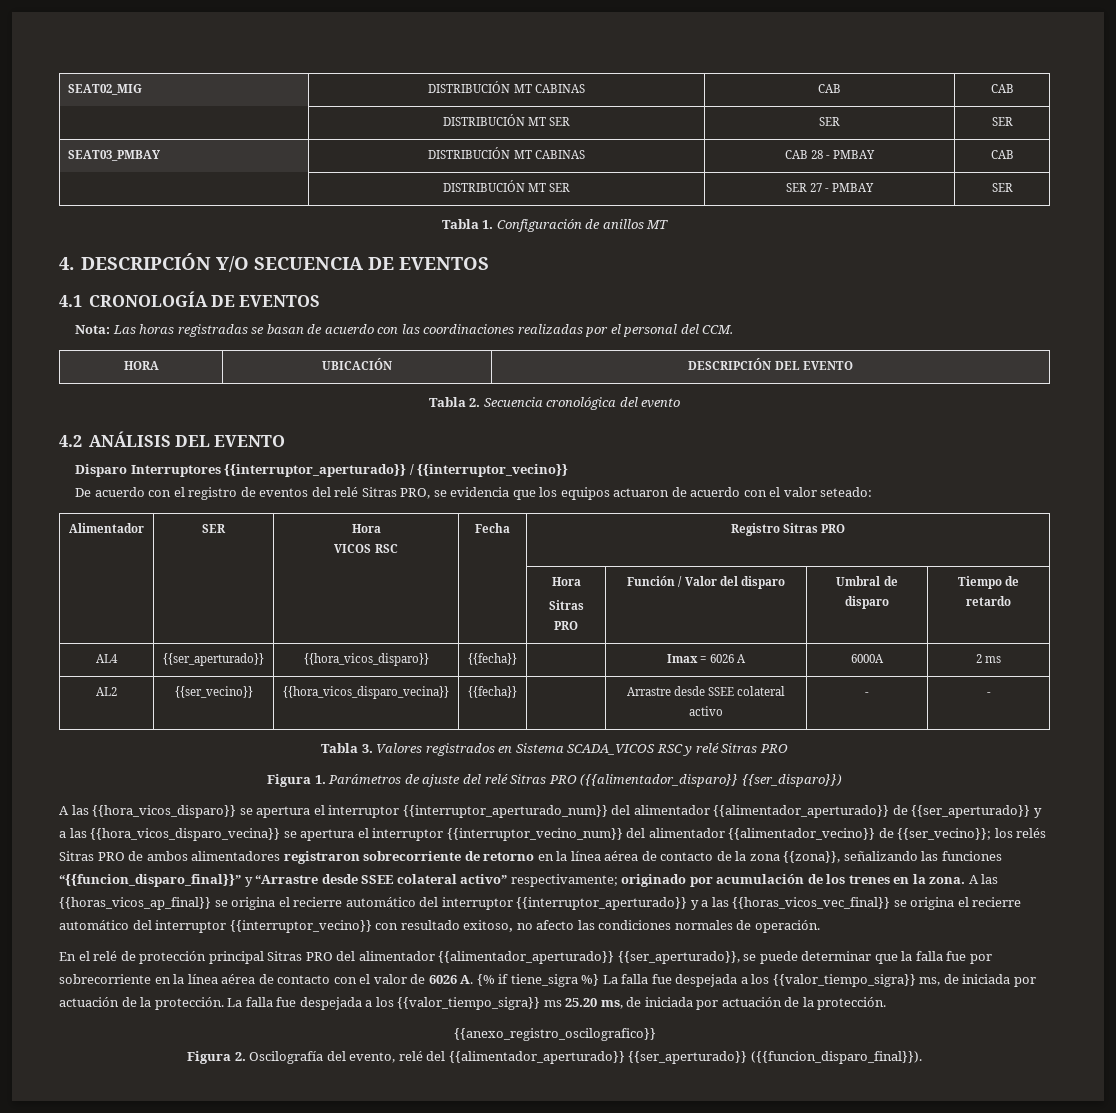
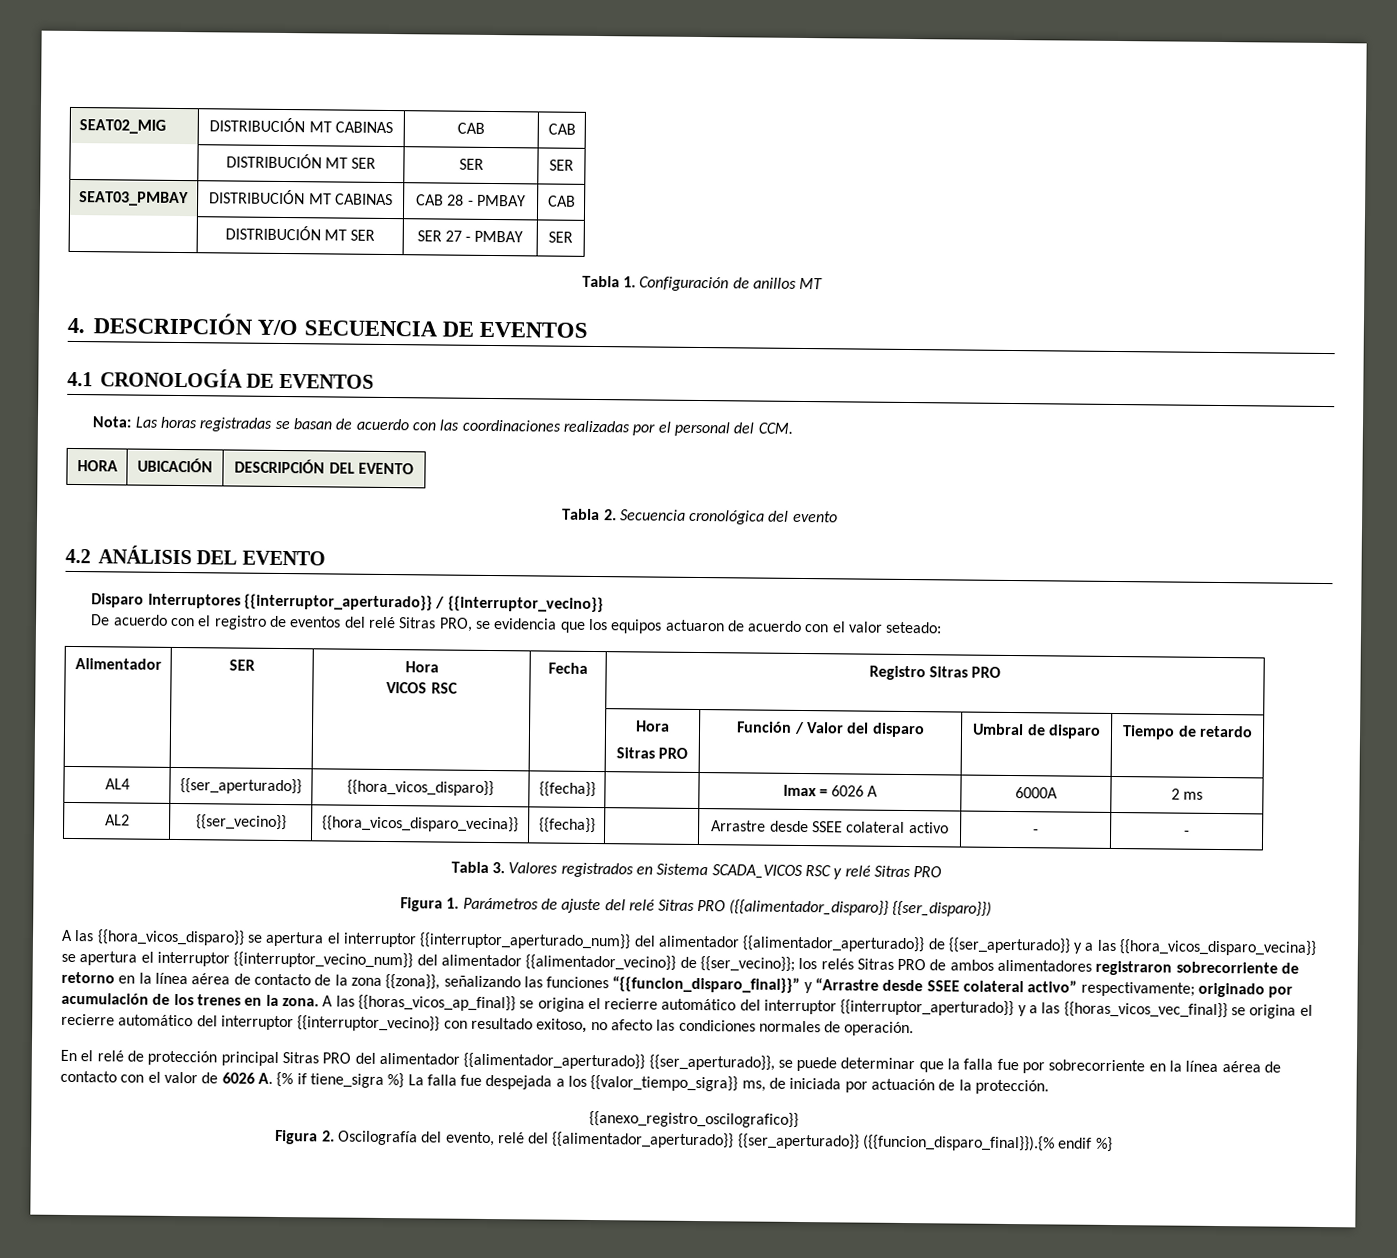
- La falla fue despejada a los {{valor_tiempo_sigra}} ms 25.20 ms, de iniciada por actuación de la protección.
- Figura 2. Oscilografía del evento, relé del {{alimentador_aperturado}} {{ser_aperturado}} ({{funcion_disparo_final}}).
+ Figura 2. Oscilografía del evento, relé del {{alimentador_aperturado}} {{ser_aperturado}} ({{funcion_disparo_final}}).{% endif %}

